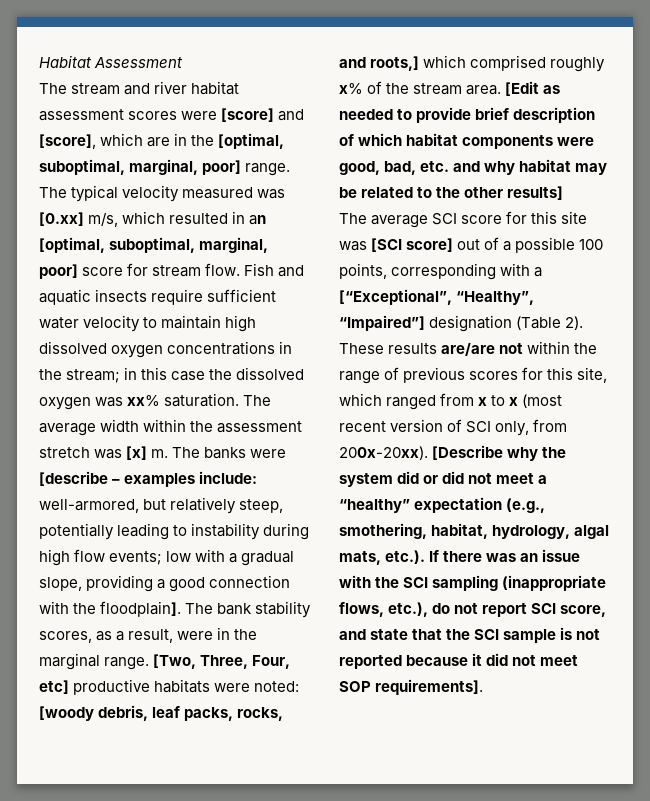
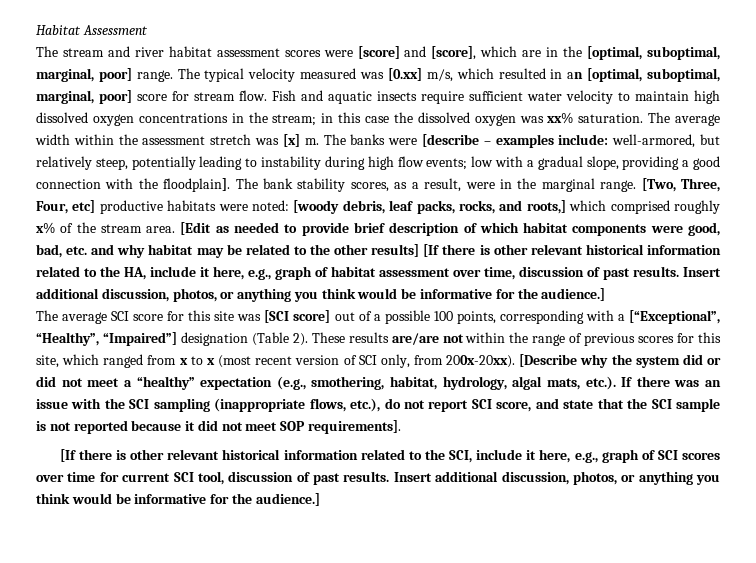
- [Edit as needed to provide brief description of which habitat components were good, bad, etc. and why habitat may be related to the other results]
+ [Edit as needed to provide brief description of which habitat components were good, bad, etc. and why habitat may be related to the other results] [If there is other relevant historical information related to the HA, include it here, e.g., graph of habitat assessment over time, discussion of past results. Insert additional discussion, photos, or anything you think would be informative for the audience.]
+ [If there is other relevant historical information related to the SCI, include it here, e.g., graph of SCI scores over time for current SCI tool, discussion of past results. Insert additional discussion, photos, or anything you think would be informative for the audience.]

